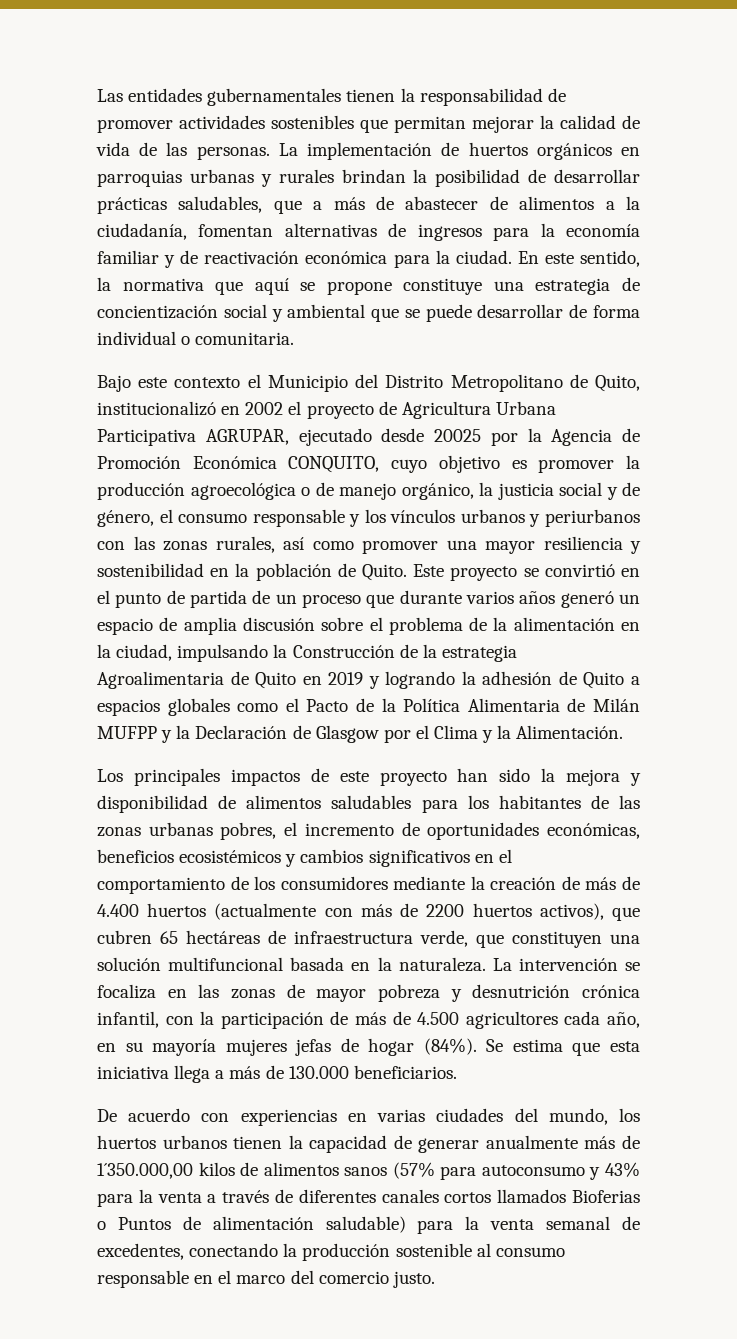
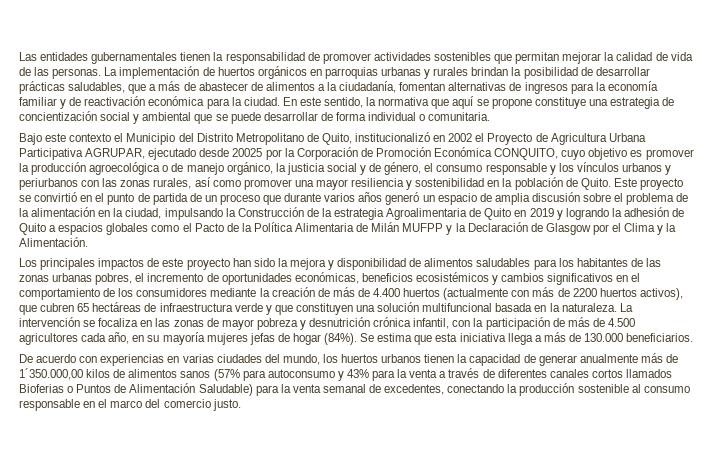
- Bajo este contexto el Municipio del Distrito Metropolitano de Quito, institucionalizó en 2002 el proyecto de Agricultura Urbana Participativa AGRUPAR, ejecutado desde 20025 por la Agencia de Promoción Económica CONQUITO, cuyo objetivo es promover la producción agroecológica o de manejo orgánico, la justicia social y de género, el consumo responsable y los vínculos urbanos y periurbanos con las zonas rurales, así como promover una mayor resiliencia y sostenibilidad en la población de Quito.
+ Bajo este contexto el Municipio del Distrito Metropolitano de Quito, institucionalizó en 2002 el Proyecto de Agricultura Urbana Participativa AGRUPAR, ejecutado desde 20025 por la Corporación de Promoción Económica CONQUITO, cuyo objetivo es promover la producción agroecológica o de manejo orgánico, la justicia social y de género, el consumo responsable y los vínculos urbanos y periurbanos con las zonas rurales, así como promover una mayor resiliencia y sostenibilidad en la población de Quito.
- Los principales impactos de este proyecto han sido la mejora y disponibilidad de alimentos saludables para los habitantes de las zonas urbanas pobres, el incremento de oportunidades económicas, beneficios ecosistémicos y cambios significativos en el comportamiento de los consumidores mediante la creación de más de 4.400 huertos (actualmente con más de 2200 huertos activos), que cubren 65 hectáreas de infraestructura verde, que constituyen una solución multifuncional basada en la naturaleza.
+ Los principales impactos de este proyecto han sido la mejora y disponibilidad de alimentos saludables para los habitantes de las zonas urbanas pobres, el incremento de oportunidades económicas, beneficios ecosistémicos y cambios significativos en el comportamiento de los consumidores mediante la creación de más de 4.400 huertos (actualmente con más de 2200 huertos activos), que cubren 65 hectáreas de infraestructura verde y que constituyen una solución multifuncional basada en la naturaleza.
- De acuerdo con experiencias en varias ciudades del mundo, los huertos urbanos tienen la capacidad de generar anualmente más de 1´350.000,00 kilos de alimentos sanos (57% para autoconsumo y 43% para la venta a través de diferentes canales cortos llamados Bioferias o Puntos de alimentación saludable) para la venta semanal de excedentes, conectando la producción sostenible al consumo responsable en el marco del comercio justo.
+ De acuerdo con experiencias en varias ciudades del mundo, los huertos urbanos tienen la capacidad de generar anualmente más de 1´350.000,00 kilos de alimentos sanos (57% para autoconsumo y 43% para la venta a través de diferentes canales cortos llamados Bioferias o Puntos de Alimentación Saludable) para la venta semanal de excedentes, conectando la producción sostenible al consumo responsable en el marco del comercio justo.

